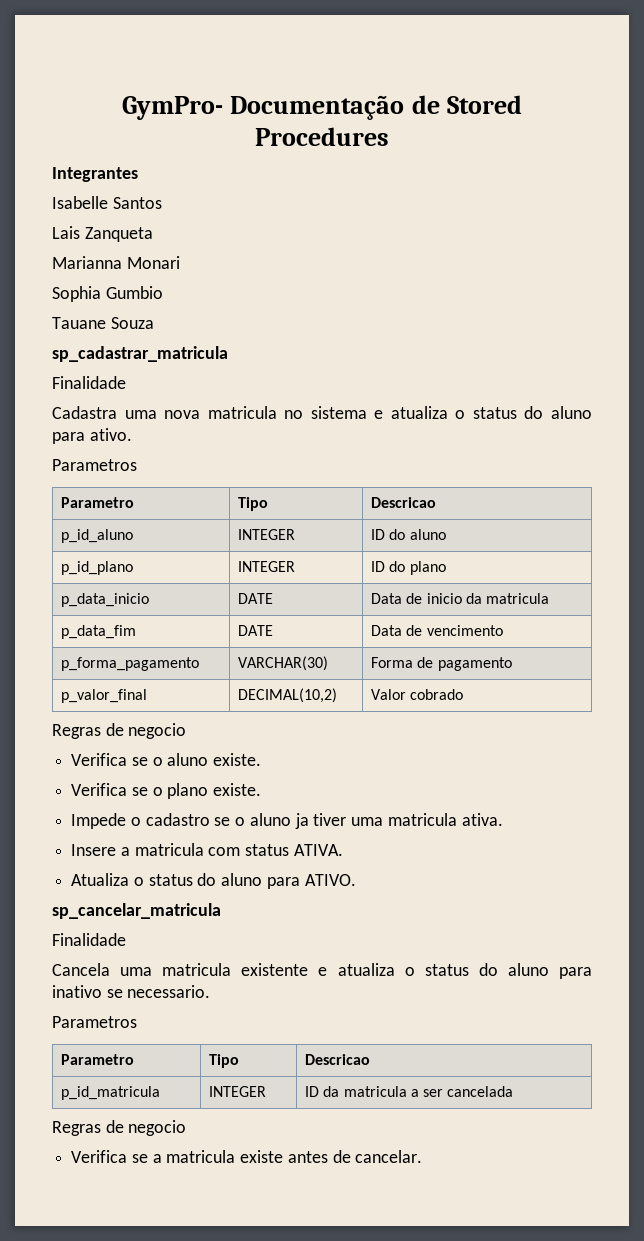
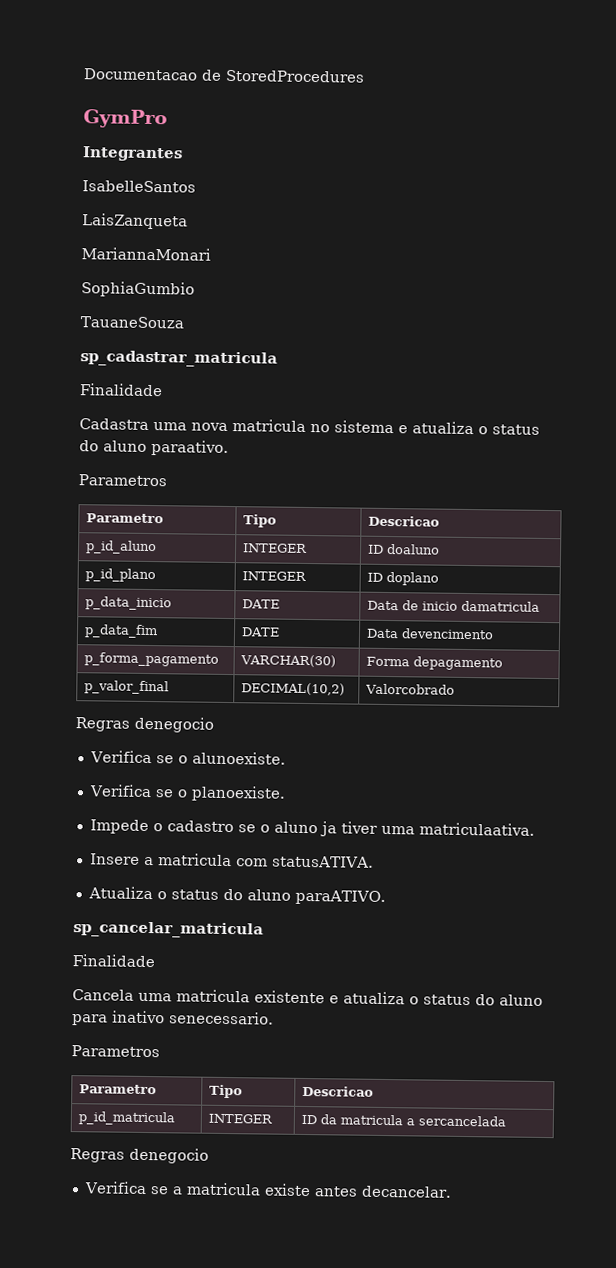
- GymPro- Documentação de Stored Procedures
+ Documentacao de StoredProcedures
+ GymPro
  Integrantes
- Isabelle Santos
- Lais Zanqueta
- Marianna Monari
- Sophia Gumbio
- Tauane Souza
+ IsabelleSantos
+ LaisZanqueta
+ MariannaMonari
+ SophiaGumbio
+ TauaneSouza
- Cadastra uma nova matricula no sistema e atualiza o status do aluno para ativo.
+ Cadastra uma nova matricula no sistema e atualiza o status do aluno paraativo.
- p_id_aluno | INTEGER | ID do aluno
+ p_id_aluno | INTEGER | ID doaluno
- p_id_plano | INTEGER | ID do plano
+ p_id_plano | INTEGER | ID doplano
- p_data_inicio | DATE | Data de inicio da matricula
+ p_data_inicio | DATE | Data de inicio damatricula
- p_data_fim | DATE | Data de vencimento
+ p_data_fim | DATE | Data devencimento
- p_forma_pagamento | VARCHAR(30) | Forma de pagamento
+ p_forma_pagamento | VARCHAR(30) | Forma depagamento
- p_valor_final | DECIMAL(10,2) | Valor cobrado
- Regras de negocio
- Verifica se o aluno existe.
- Verifica se o plano existe.
+ p_valor_final | DECIMAL(10,2) | Valorcobrado
+ Regras denegocio
+ Verifica se o alunoexiste.
+ Verifica se o planoexiste.
- Impede o cadastro se o aluno ja tiver uma matricula ativa.
+ Impede o cadastro se o aluno ja tiver uma matriculaativa.
- Insere a matricula com status ATIVA.
+ Insere a matricula com statusATIVA.
- Atualiza o status do aluno para ATIVO.
+ Atualiza o status do aluno paraATIVO.
- Cancela uma matricula existente e atualiza o status do aluno para inativo se necessario.
+ Cancela uma matricula existente e atualiza o status do aluno para inativo senecessario.
- p_id_matricula | INTEGER | ID da matricula a ser cancelada
- Regras de negocio
+ p_id_matricula | INTEGER | ID da matricula a sercancelada
+ Regras denegocio
- Verifica se a matricula existe antes de cancelar.
+ Verifica se a matricula existe antes decancelar.

